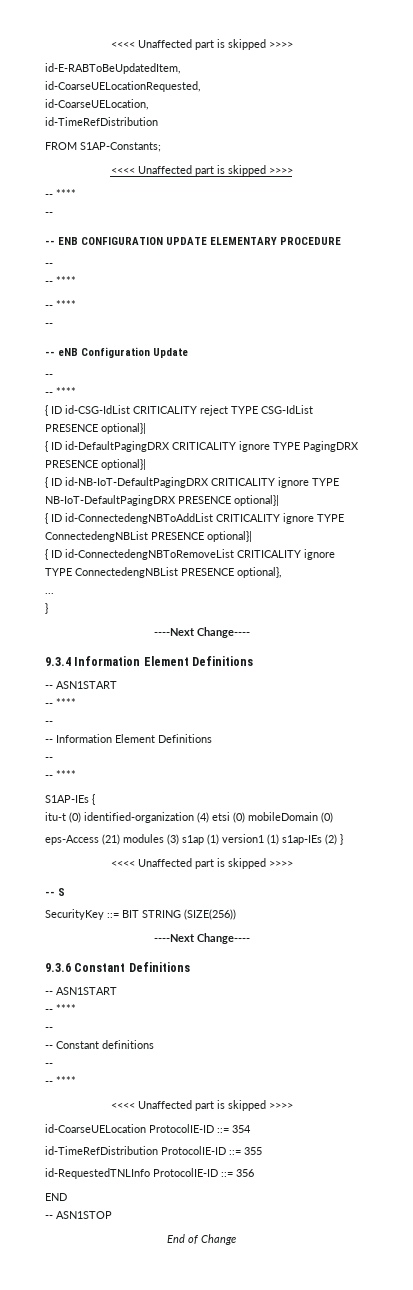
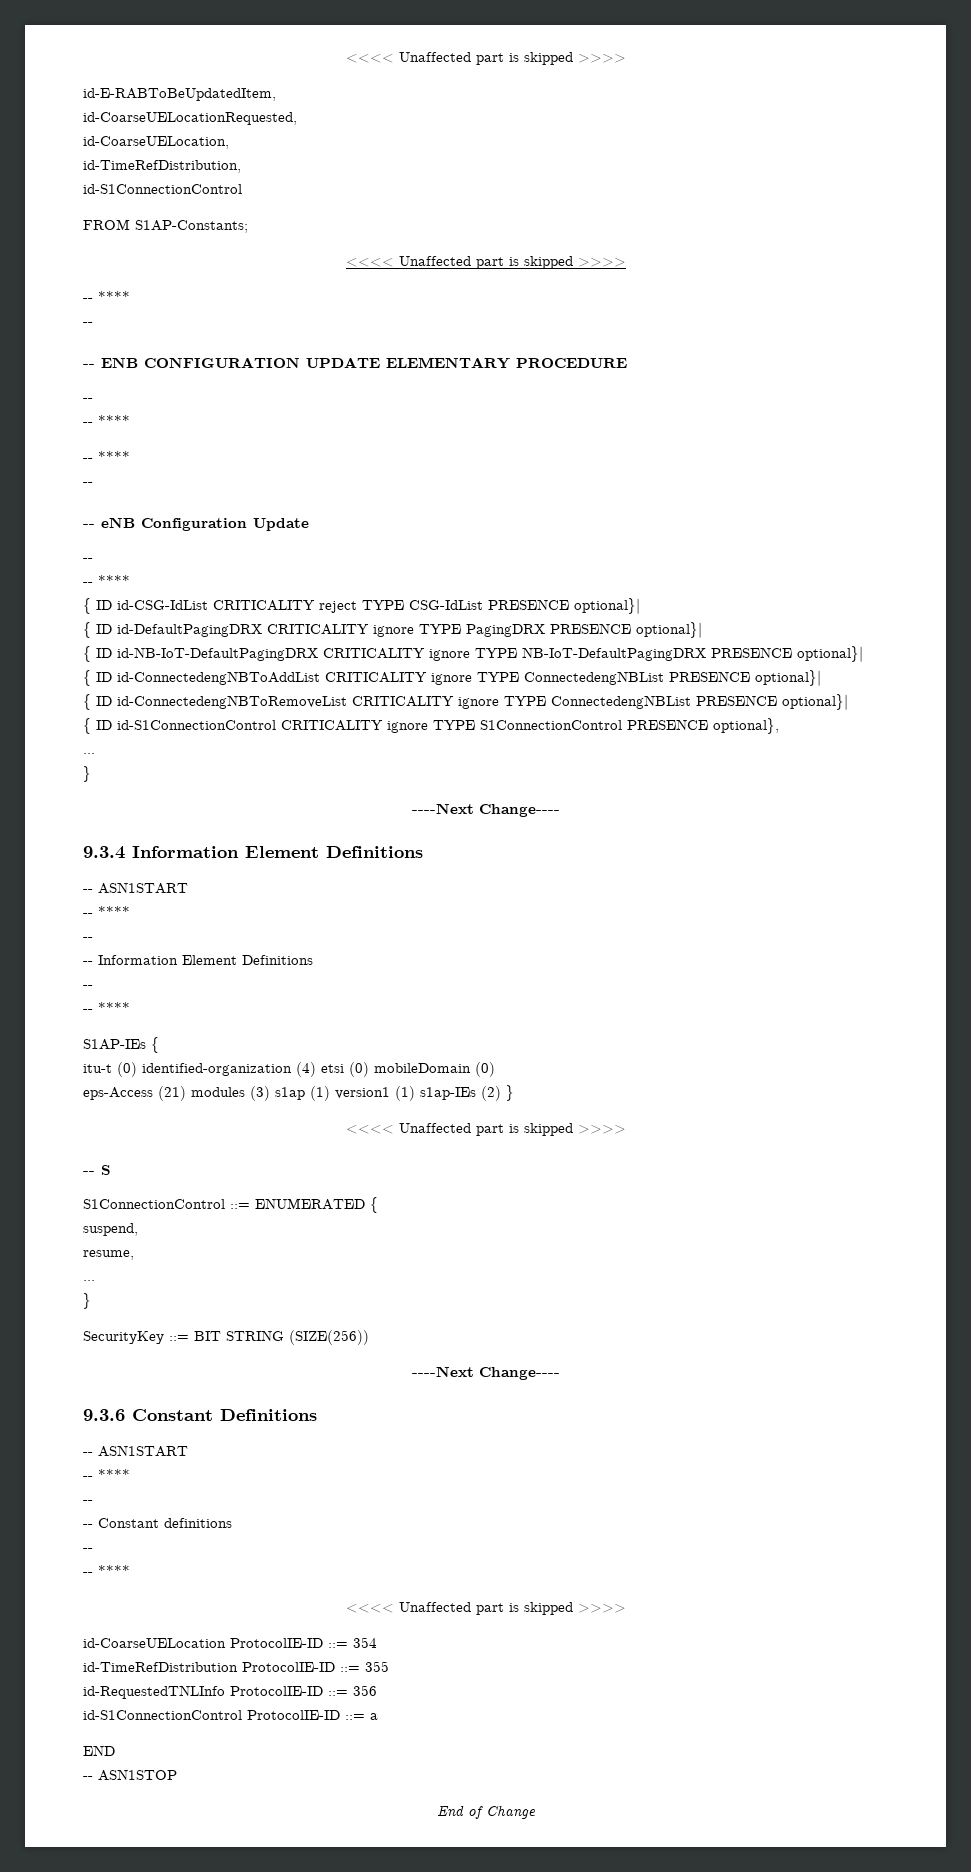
  id-CoarseUELocation,
- id-TimeRefDistribution
+ id-TimeRefDistribution,
+ id-S1ConnectionControl
- { ID id-ConnectedengNBToRemoveList CRITICALITY ignore TYPE ConnectedengNBList PRESENCE optional},
+ { ID id-ConnectedengNBToRemoveList CRITICALITY ignore TYPE ConnectedengNBList PRESENCE optional}|
+ { ID id-S1ConnectionControl CRITICALITY ignore TYPE S1ConnectionControl PRESENCE optional},
+ S1ConnectionControl ::= ENUMERATED {
+ suspend,
+ resume,
+ ...
+ }
+ id-S1ConnectionControl ProtocolIE-ID ::= a

